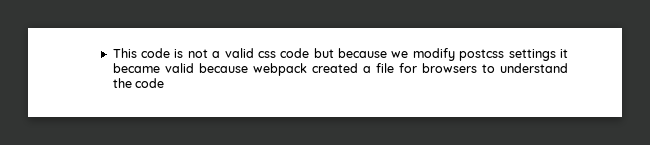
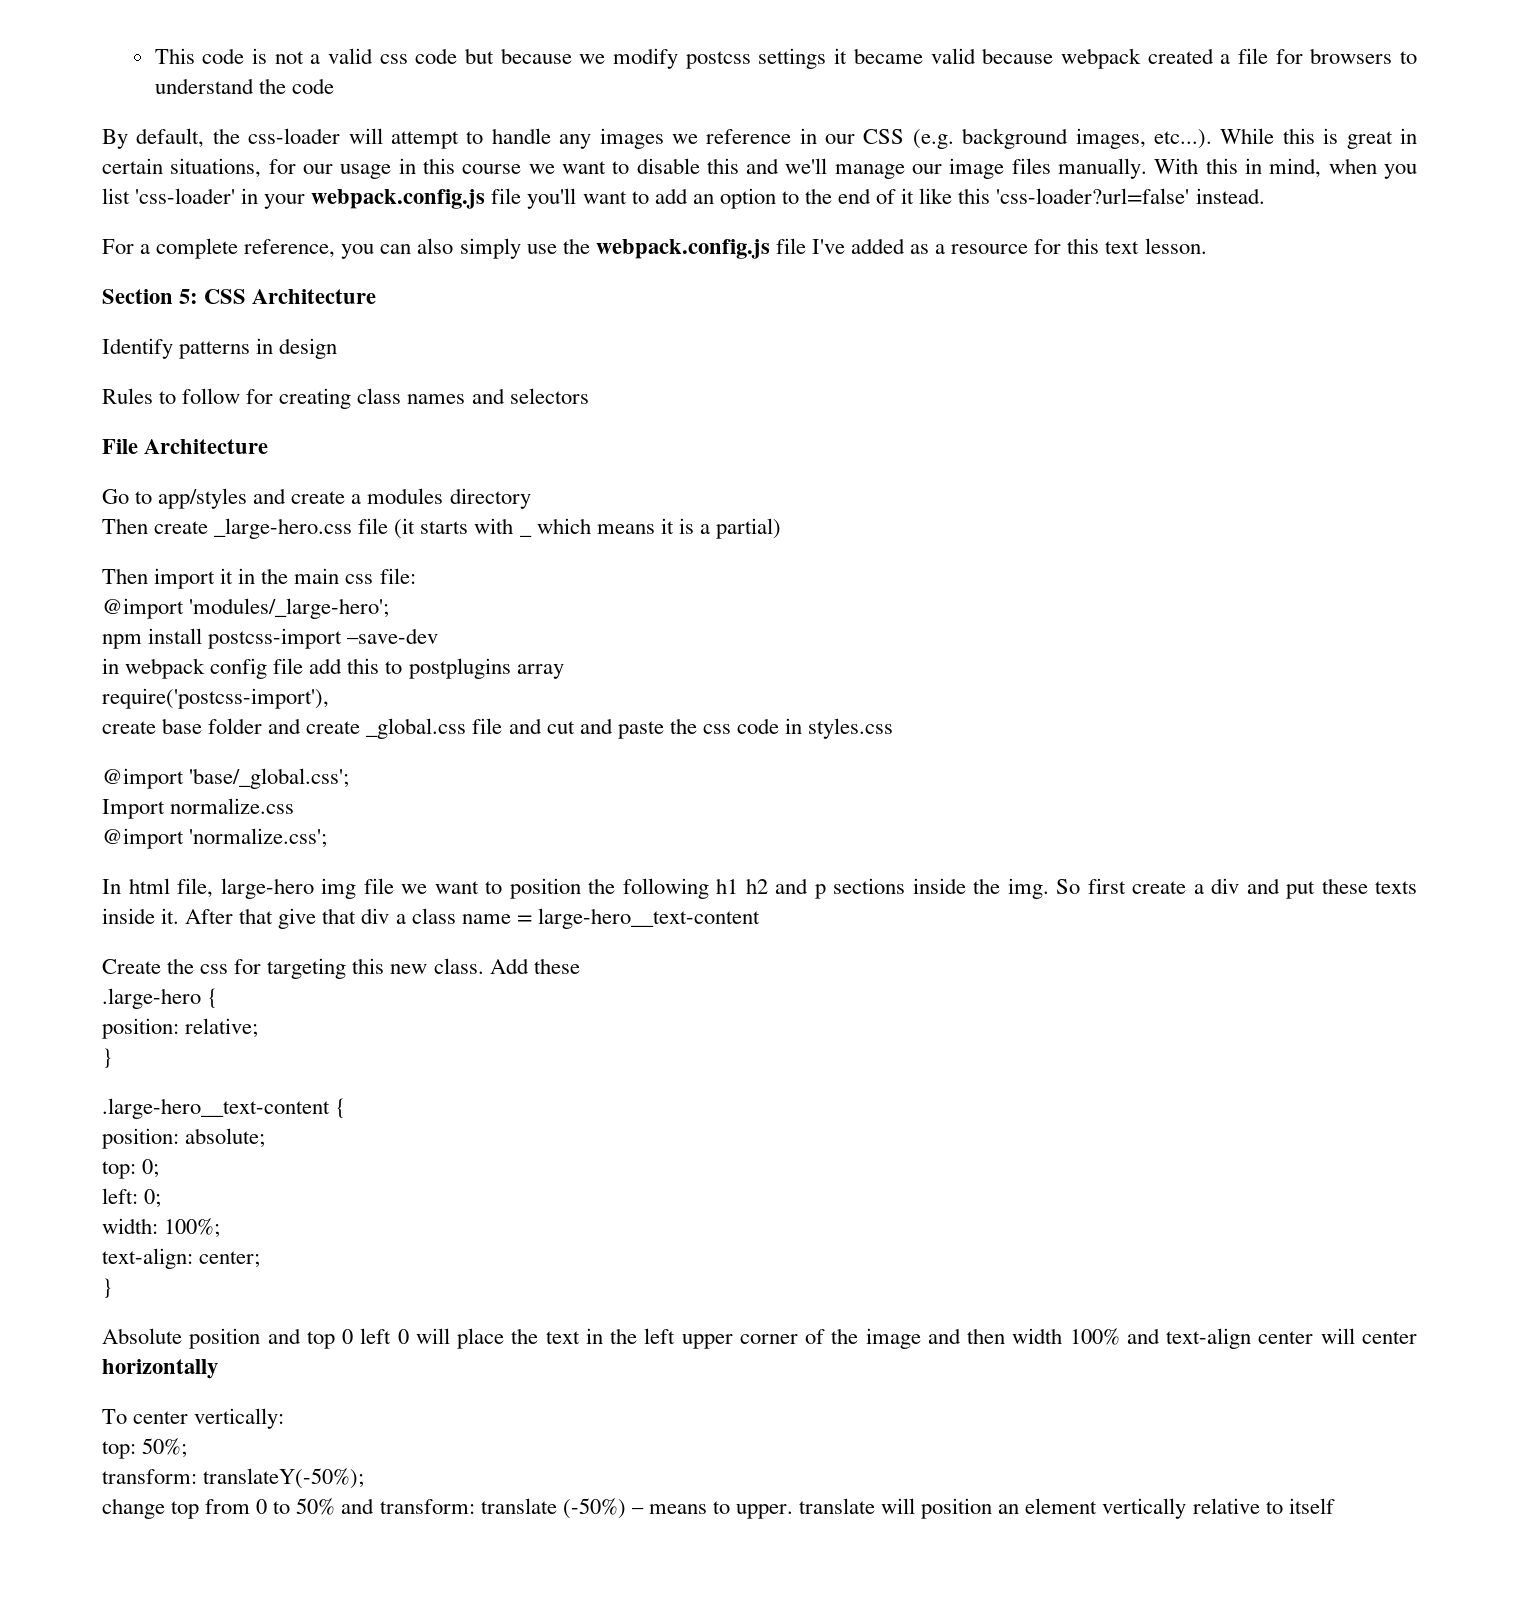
+ By default, the css-loader will attempt to handle any images we reference in our CSS (e.g. background images, etc...). While this is great in certain situations, for our usage in this course we want to disable this and we'll manage our image files manually. With this in mind, when you list 'css-loader' in your webpack.config.js file you'll want to add an option to the end of it like this 'css-loader?url=false' instead.
+ For a complete reference, you can also simply use the webpack.config.js file I've added as a resource for this text lesson.
+ Section 5: CSS Architecture
+ Identify patterns in design
+ Rules to follow for creating class names and selectors
+ File Architecture
+ Go to app/styles and create a modules directory
+ Then create _large-hero.css file (it starts with _ which means it is a partial)
+ Then import it in the main css file:
+ @import 'modules/_large-hero';
+ npm install postcss-import –save-dev
+ in webpack config file add this to postplugins array
+ require('postcss-import'),
+ create base folder and create _global.css file and cut and paste the css code in styles.css
+ @import 'base/_global.css';
+ Import normalize.css
+ @import 'normalize.css';
+ In html file, large-hero img file we want to position the following h1 h2 and p sections inside the img. So first create a div and put these texts inside it. After that give that div a class name = large-hero__text-content
+ Create the css for targeting this new class. Add these
+ .large-hero {
+ position: relative;
+ }
+ .large-hero__text-content {
+ position: absolute;
+ top: 0;
+ left: 0;
+ width: 100%;
+ text-align: center;
+ }
+ Absolute position and top 0 left 0 will place the text in the left upper corner of the image and then width 100% and text-align center will center horizontally
+ To center vertically:
+ top: 50%;
+ transform: translateY(-50%);
+ change top from 0 to 50% and transform: translate (-50%) – means to upper. translate will position an element vertically relative to itself

